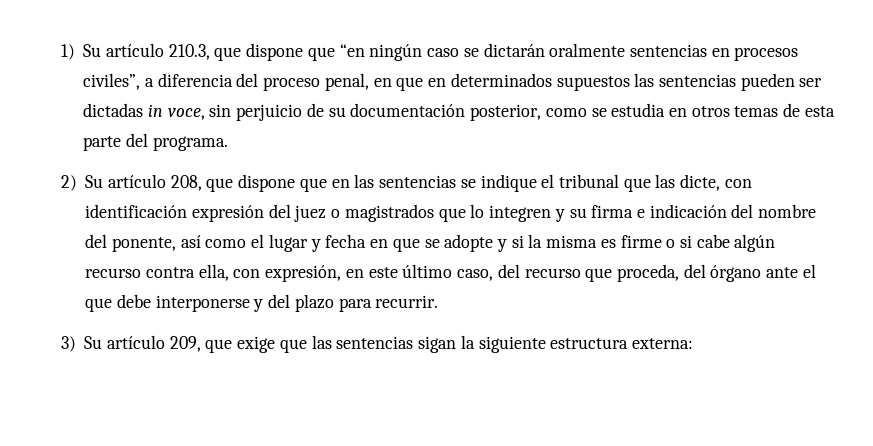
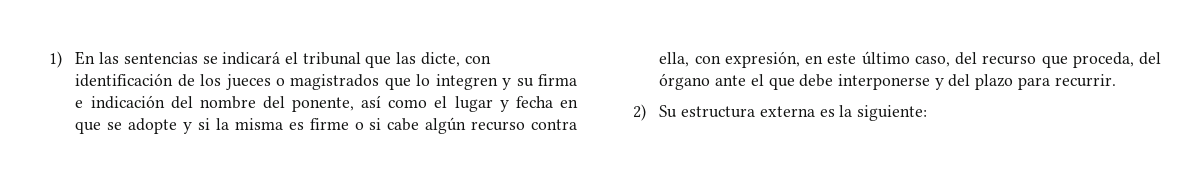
- 1) Su artículo 210.3, que dispone que “en ningún caso se dictarán oralmente sentencias en procesos civiles”, a diferencia del proceso penal, en que en determinados supuestos las sentencias pueden ser dictadas in voce, sin perjuicio de su documentación posterior, como se estudia en otros temas de esta parte del programa.
- 2) Su artículo 208, que dispone que en las sentencias se indique el tribunal que las dicte, con identificación expresión del juez o magistrados que lo integren y su firma e indicación del nombre del ponente, así como el lugar y fecha en que se adopte y si la misma es firme o si cabe algún recurso contra ella, con expresión, en este último caso, del recurso que proceda, del órgano ante el que debe interponerse y del plazo para recurrir.
+ 1) En las sentencias se indicará el tribunal que las dicte, con identificación de los jueces o magistrados que lo integren y su firma e indicación del nombre del ponente, así como el lugar y fecha en que se adopte y si la misma es firme o si cabe algún recurso contra ella, con expresión, en este último caso, del recurso que proceda, del órgano ante el que debe interponerse y del plazo para recurrir.
- 3) Su artículo 209, que exige que las sentencias sigan la siguiente estructura externa:
+ 2) Su estructura externa es la siguiente:

